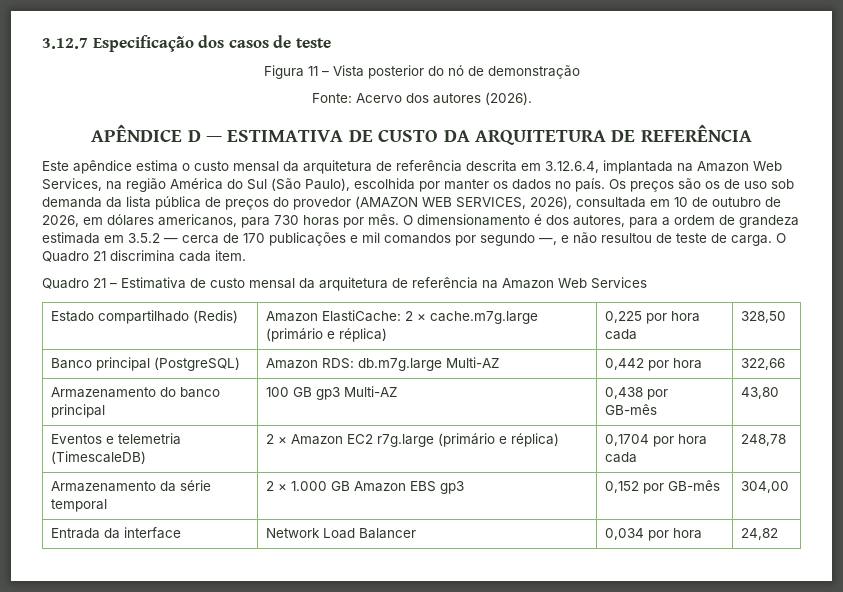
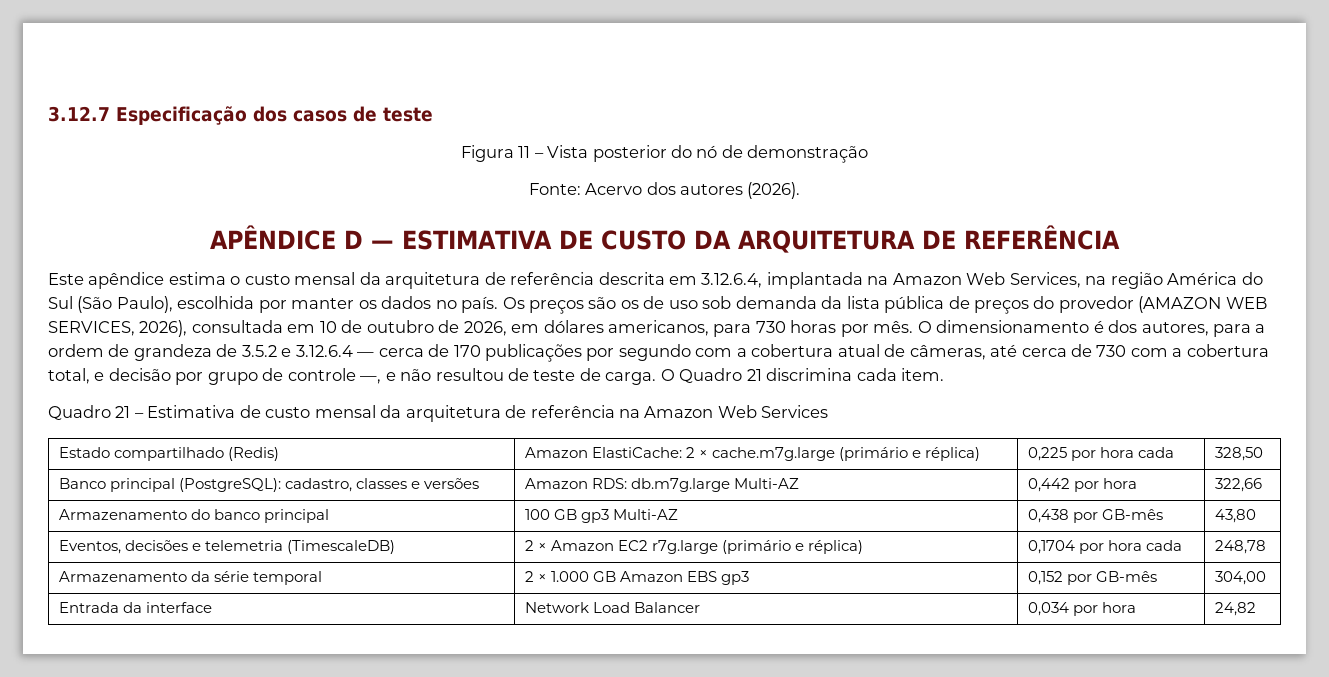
- O dimensionamento é dos autores, para a ordem de grandeza estimada em 3.5.2 — cerca de 170 publicações e mil comandos por segundo —, e não resultou de teste de carga.
+ O dimensionamento é dos autores, para a ordem de grandeza de 3.5.2 e 3.12.6.4 — cerca de 170 publicações por segundo com a cobertura atual de câmeras, até cerca de 730 com a cobertura total, e decisão por grupo de controle —, e não resultou de teste de carga.
- Banco principal (PostgreSQL) | Amazon RDS: db.m7g.large Multi-AZ | 0,442 por hora | 322,66
+ Banco principal (PostgreSQL): cadastro, classes e versões | Amazon RDS: db.m7g.large Multi-AZ | 0,442 por hora | 322,66
- Eventos e telemetria (TimescaleDB) | 2 × Amazon EC2 r7g.large (primário e réplica) | 0,1704 por hora cada | 248,78
+ Eventos, decisões e telemetria (TimescaleDB) | 2 × Amazon EC2 r7g.large (primário e réplica) | 0,1704 por hora cada | 248,78

